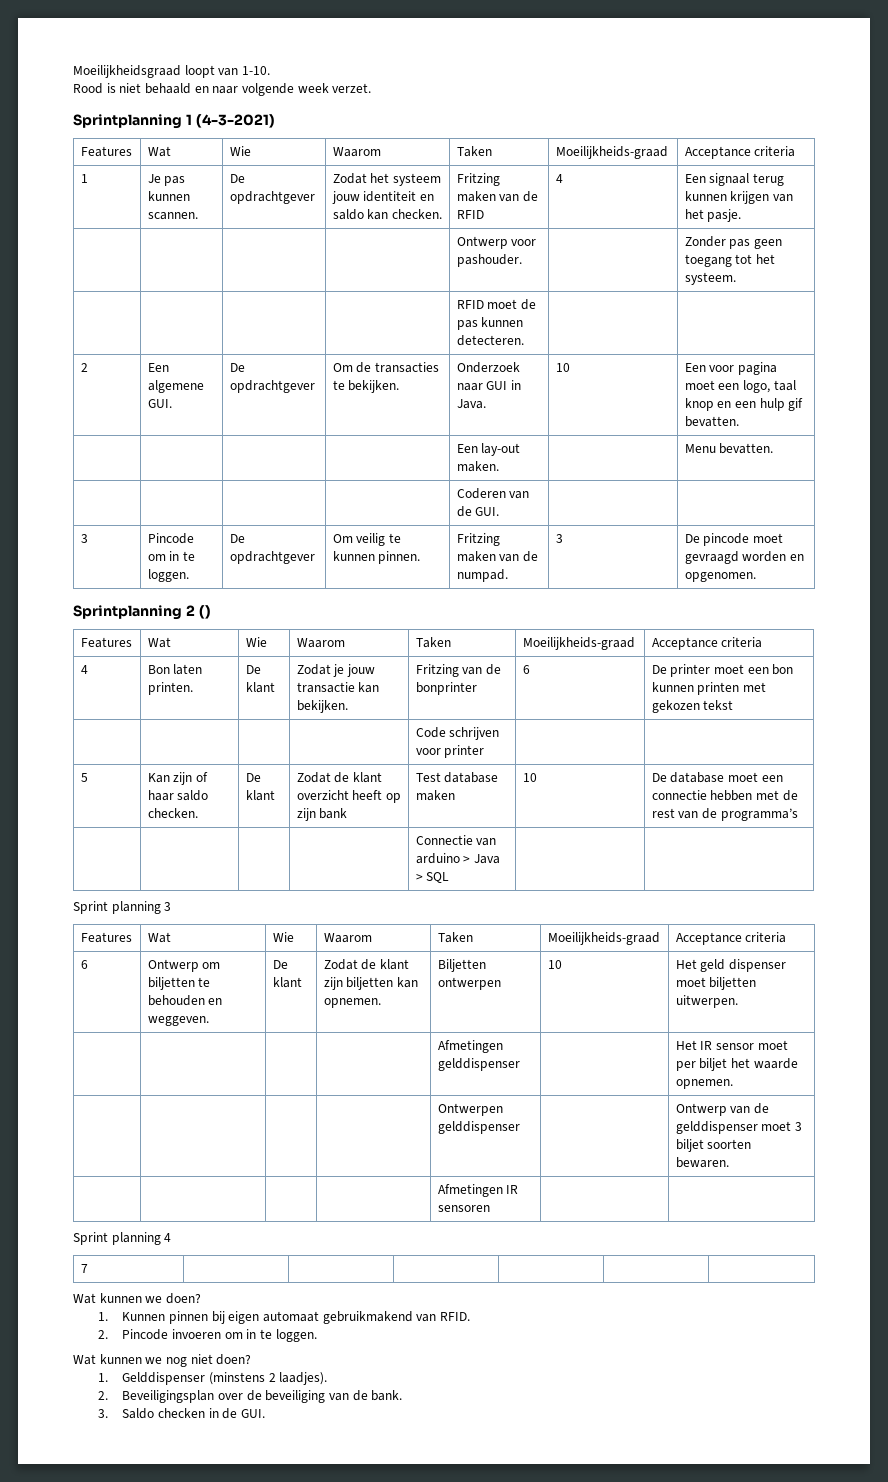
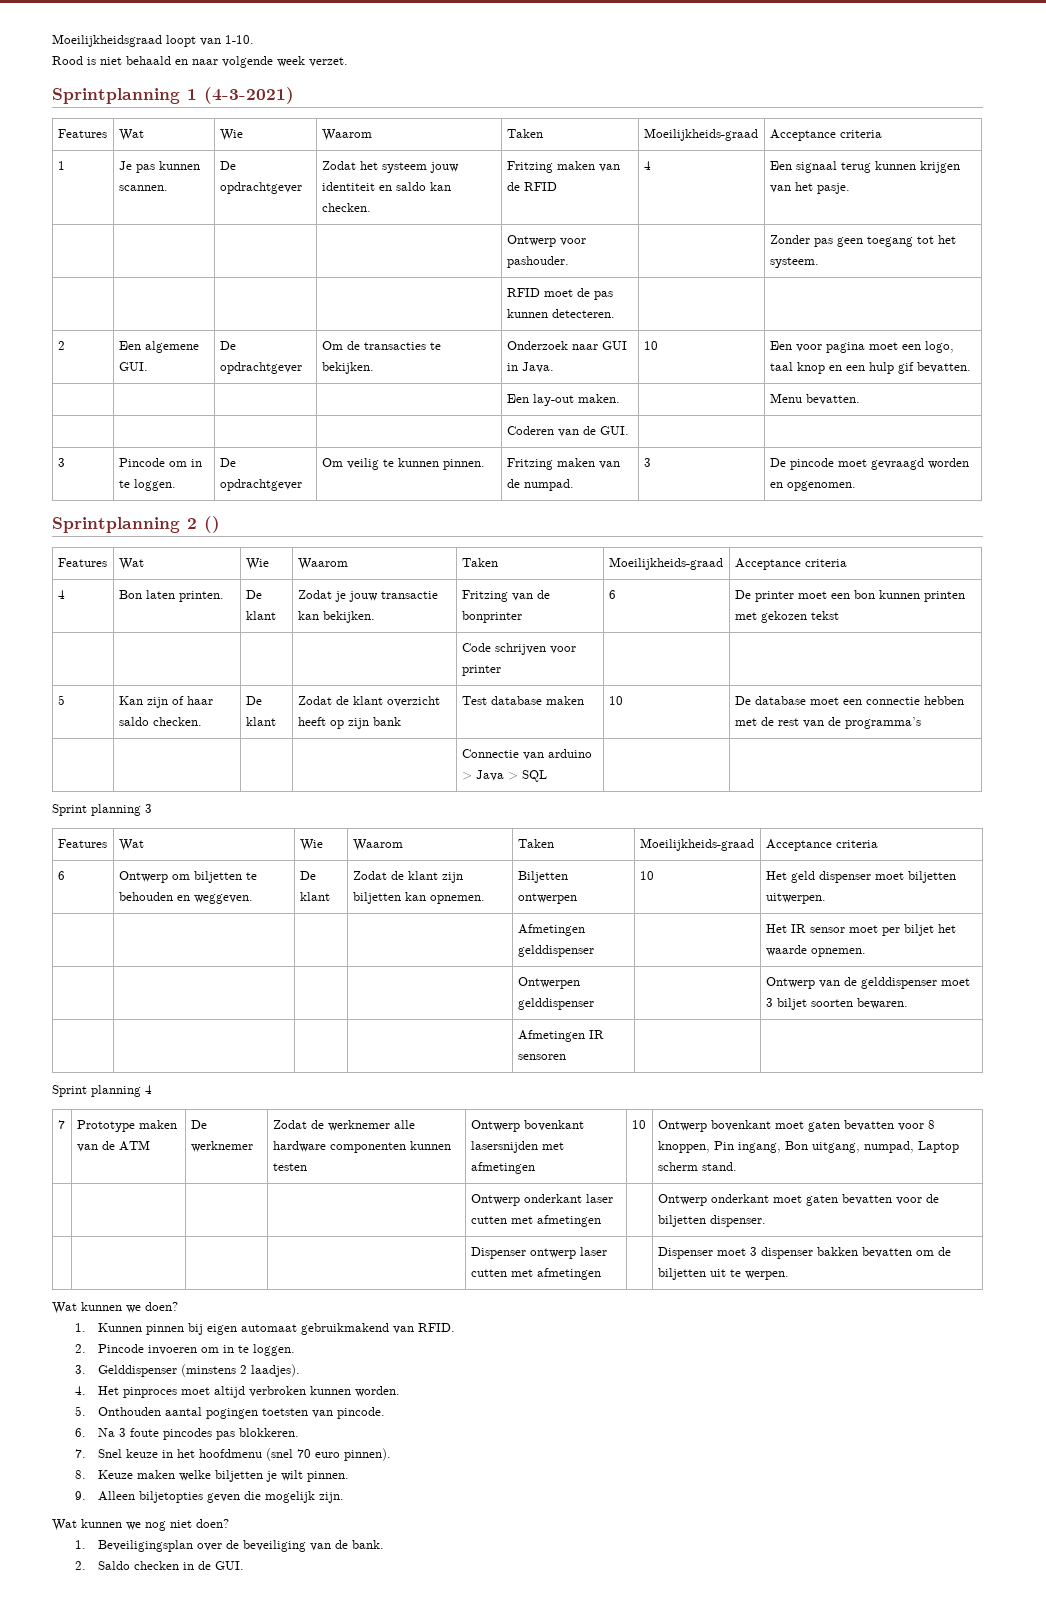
- 7 | | | | | |
+ 7 | Prototype maken van de ATM | De werknemer | Zodat de werknemer alle hardware componenten kunnen testen | Ontwerp bovenkant lasersnijden met afmetingen | 10 | Ontwerp bovenkant moet gaten bevatten voor 8 knoppen, Pin ingang, Bon uitgang, numpad, Laptop scherm stand.
+ | | | | Ontwerp onderkant laser cutten met afmetingen | | Ontwerp onderkant moet gaten bevatten voor de biljetten dispenser.
+ | | | | Dispenser ontwerp laser cutten met afmetingen | | Dispenser moet 3 dispenser bakken bevatten om de biljetten uit te werpen.
+ 3. Gelddispenser (minstens 2 laadjes).
+ 4. Het pinproces moet altijd verbroken kunnen worden.
+ 5. Onthouden aantal pogingen toetsten van pincode.
+ 6. Na 3 foute pincodes pas blokkeren.
+ 7. Snel keuze in het hoofdmenu (snel 70 euro pinnen).
+ 8. Keuze maken welke biljetten je wilt pinnen.
+ 9. Alleen biljetopties geven die mogelijk zijn.
- 1. Gelddispenser (minstens 2 laadjes).
- 2. Beveiligingsplan over de beveiliging van de bank.
+ 1. Beveiligingsplan over de beveiliging van de bank.
- 3. Saldo checken in de GUI.
+ 2. Saldo checken in de GUI.

